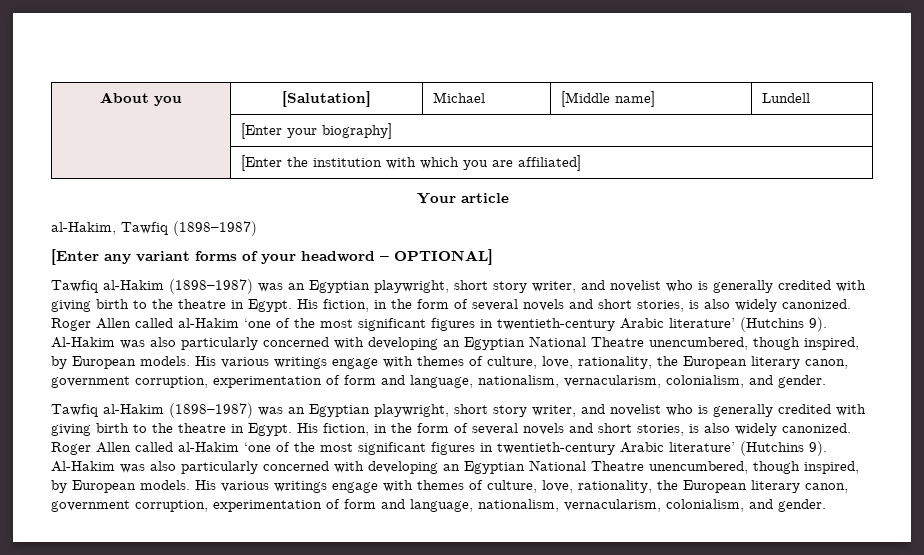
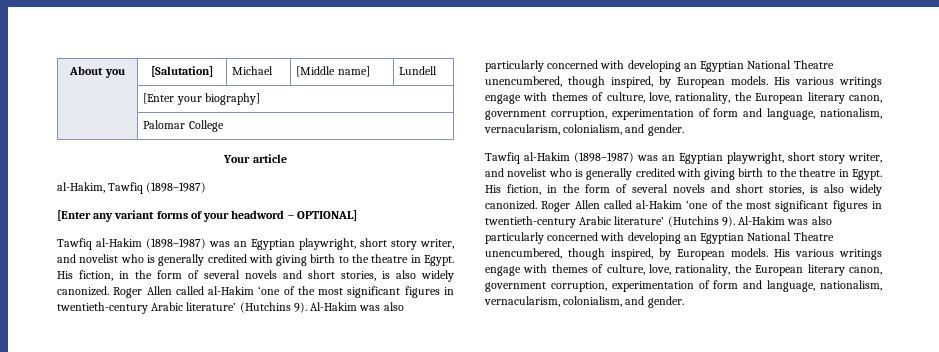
- | [Enter the institution with which you are affiliated]
+ | Palomar College

